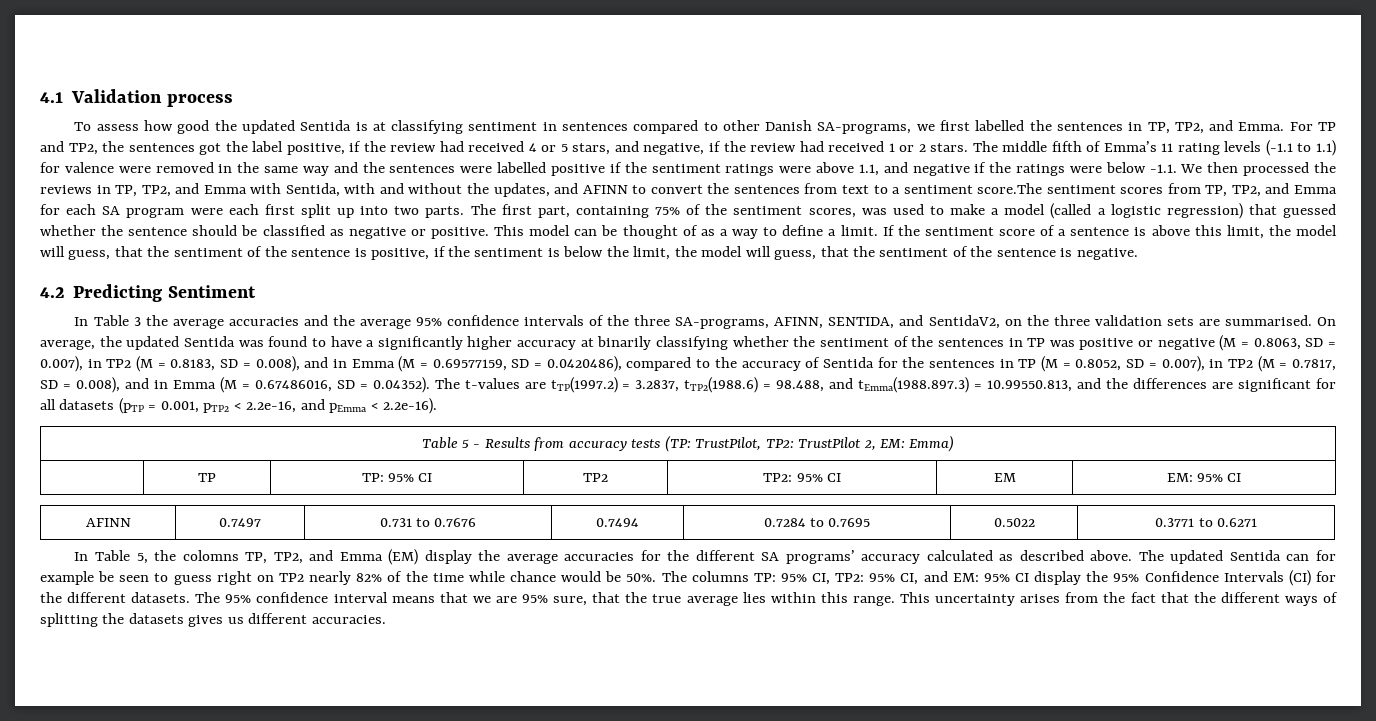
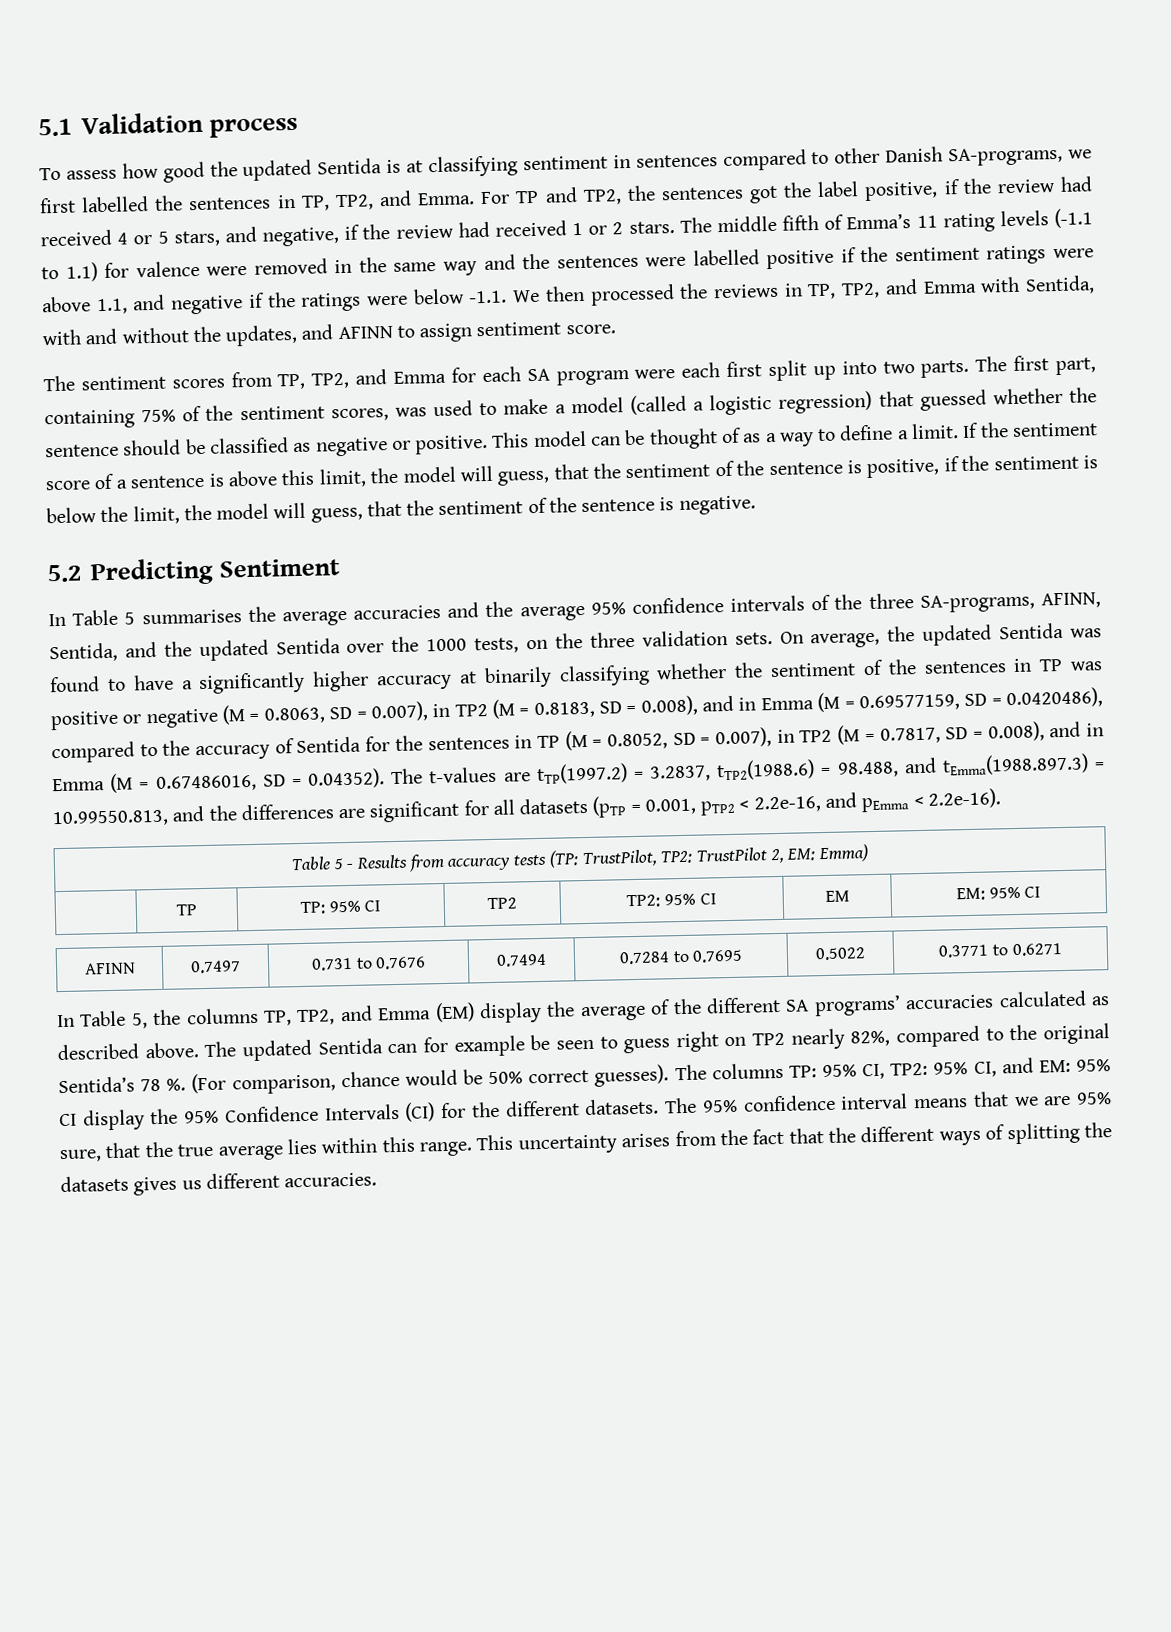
- 4.1 Validation process
+ 5.1 Validation process
- The middle fifth of Emma’s 11 rating levels (-1.1 to 1.1) for valence were removed in the same way and the sentences were labelled positive if the sentiment ratings were above 1.1, and negative if the ratings were below -1.1. We then processed the reviews in TP, TP2, and Emma with Sentida, with and without the updates, and AFINN to convert the sentences from text to a sentiment score.The sentiment scores from TP, TP2, and Emma for each SA program were each first split up into two parts.
+ The middle fifth of Emma’s 11 rating levels (-1.1 to 1.1) for valence were removed in the same way and the sentences were labelled positive if the sentiment ratings were above 1.1, and negative if the ratings were below -1.1. We then processed the reviews in TP, TP2, and Emma with Sentida, with and without the updates, and AFINN to assign sentiment score.
+ The sentiment scores from TP, TP2, and Emma for each SA program were each first split up into two parts.
- 4.2 Predicting Sentiment
+ 5.2 Predicting Sentiment
- In Table 3 the average accuracies and the average 95% confidence intervals of the three SA-programs, AFINN, SENTIDA, and SentidaV2, on the three validation sets are summarised.
+ In Table 5 summarises the average accuracies and the average 95% confidence intervals of the three SA-programs, AFINN, Sentida, and the updated Sentida over the 1000 tests, on the three validation sets.
- In Table 5, the colomns TP, TP2, and Emma (EM) display the average accuracies for the different SA programs’ accuracy calculated as described above.
+ In Table 5, the columns TP, TP2, and Emma (EM) display the average of the different SA programs’ accuracies calculated as described above.
- The updated Sentida can for example be seen to guess right on TP2 nearly 82% of the time while chance would be 50%.
+ The updated Sentida can for example be seen to guess right on TP2 nearly 82%, compared to the original Sentida’s 78 %. (For comparison, chance would be 50% correct guesses).

